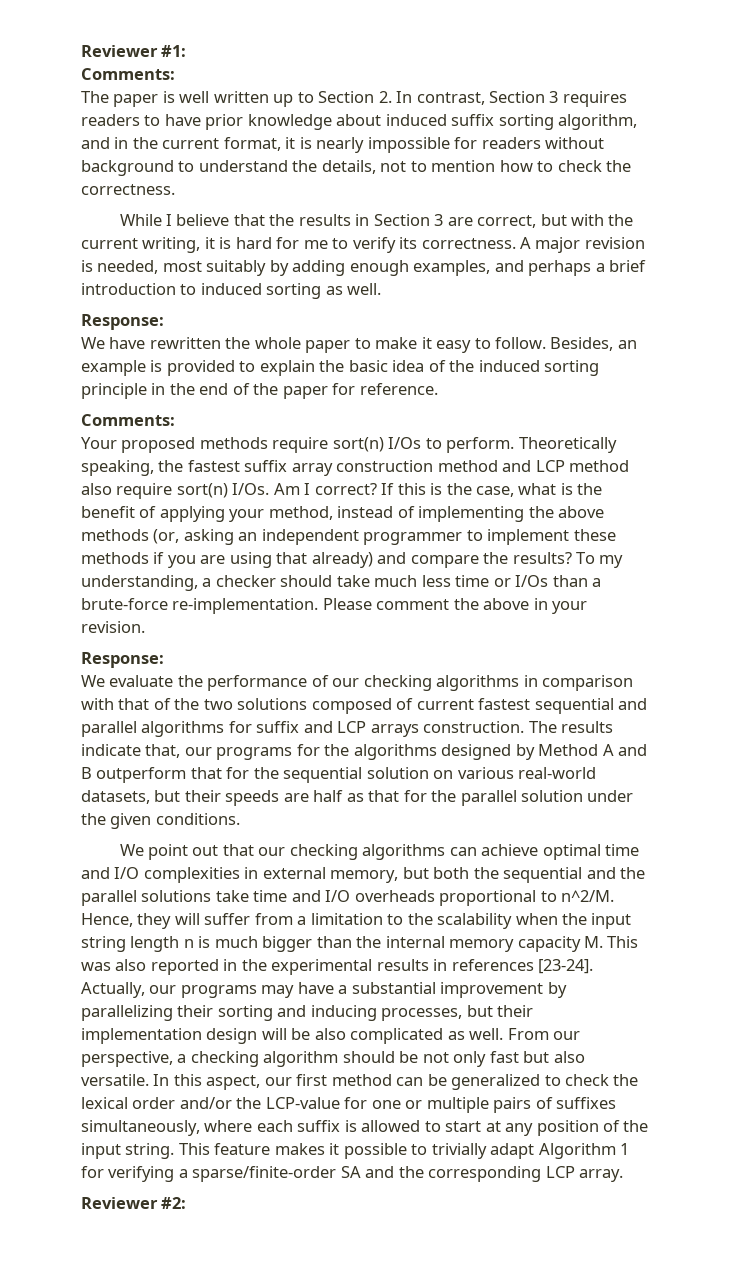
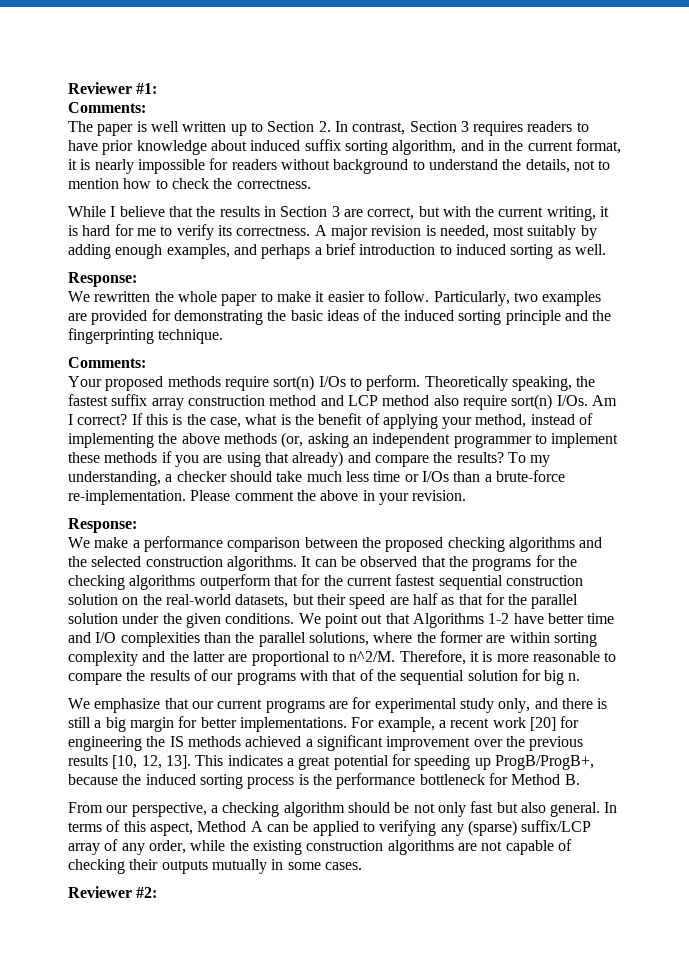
- We have rewritten the whole paper to make it easy to follow.
+ We rewritten the whole paper to make it easier to follow.
- Besides, an example is provided to explain the basic idea of the induced sorting principle in the end of the paper for reference.
+ Particularly, two examples are provided for demonstrating the basic ideas of the induced sorting principle and the fingerprinting technique.
- We evaluate the performance of our checking algorithms in comparison with that of the two solutions composed of current fastest sequential and parallel algorithms for suffix and LCP arrays construction. The results indicate that, our programs for the algorithms designed by Method A and B outperform that for the sequential solution on various real-world datasets, but their speeds are half as that for the parallel solution under the given conditions.
- We point out that our checking algorithms can achieve optimal time and I/O complexities in external memory, but both the sequential and the parallel solutions take time and I/O overheads proportional to n^2/M. Hence, they will suffer from a limitation to the scalability when the input string length n is much bigger than the internal memory capacity M. This was also reported in the experimental results in references [23-24]. Actually, our programs may have a substantial improvement by parallelizing their sorting and inducing processes, but their implementation design will be also complicated as well. From our perspective, a checking algorithm should be not only fast but also versatile. In this aspect, our first method can be generalized to check the lexical order and/or the LCP-value for one or multiple pairs of suffixes simultaneously, where each suffix is allowed to start at any position of the input string. This feature makes it possible to trivially adapt Algorithm 1 for verifying a sparse/finite-order SA and the corresponding LCP array.
+ We make a performance comparison between the proposed checking algorithms and the selected construction algorithms. It can be observed that the programs for the checking algorithms outperform that for the current fastest sequential construction solution on the real-world datasets, but their speed are half as that for the parallel solution under the given conditions. We point out that Algorithms 1-2 have better time and I/O complexities than the parallel solutions, where the former are within sorting complexity and the latter are proportional to n^2/M. Therefore, it is more reasonable to compare the results of our programs with that of the sequential solution for big n.
+ We emphasize that our current programs are for experimental study only, and there is still a big margin for better implementations. For example, a recent work [20] for engineering the IS methods achieved a significant improvement over the previous results [10, 12, 13]. This indicates a great potential for speeding up ProgB/ProgB+, because the induced sorting process is the performance bottleneck for Method B.
+ From our perspective, a checking algorithm should be not only fast but also general. In terms of this aspect, Method A can be applied to verifying any (sparse) suffix/LCP array of any order, while the existing construction algorithms are not capable of checking their outputs mutually in some cases.

